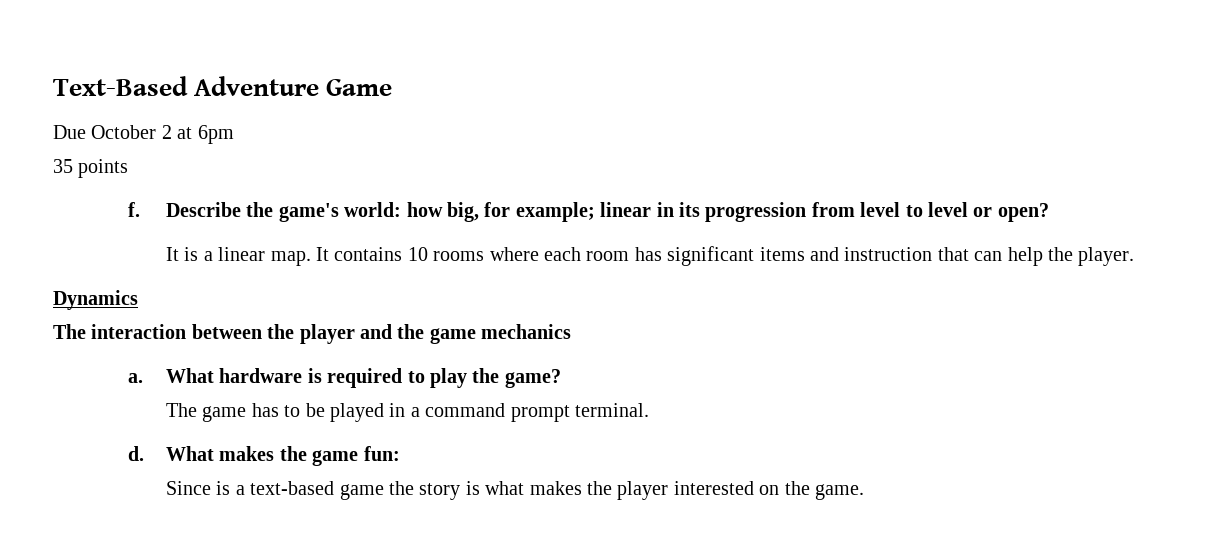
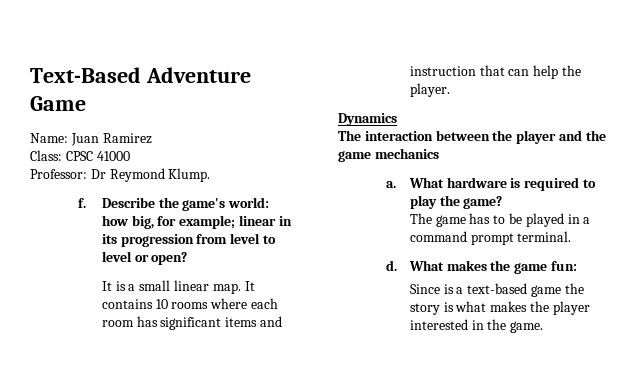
- Due October 2 at 6pm
- 35 points
+ Name: Juan Ramirez
+ Class: CPSC 41000
+ Professor: Dr Reymond Klump.
- It is a linear map.
+ It is a small linear map.
- Since is a text-based game the story is what makes the player interested on the game.
+ Since is a text-based game the story is what makes the player interested in the game.

